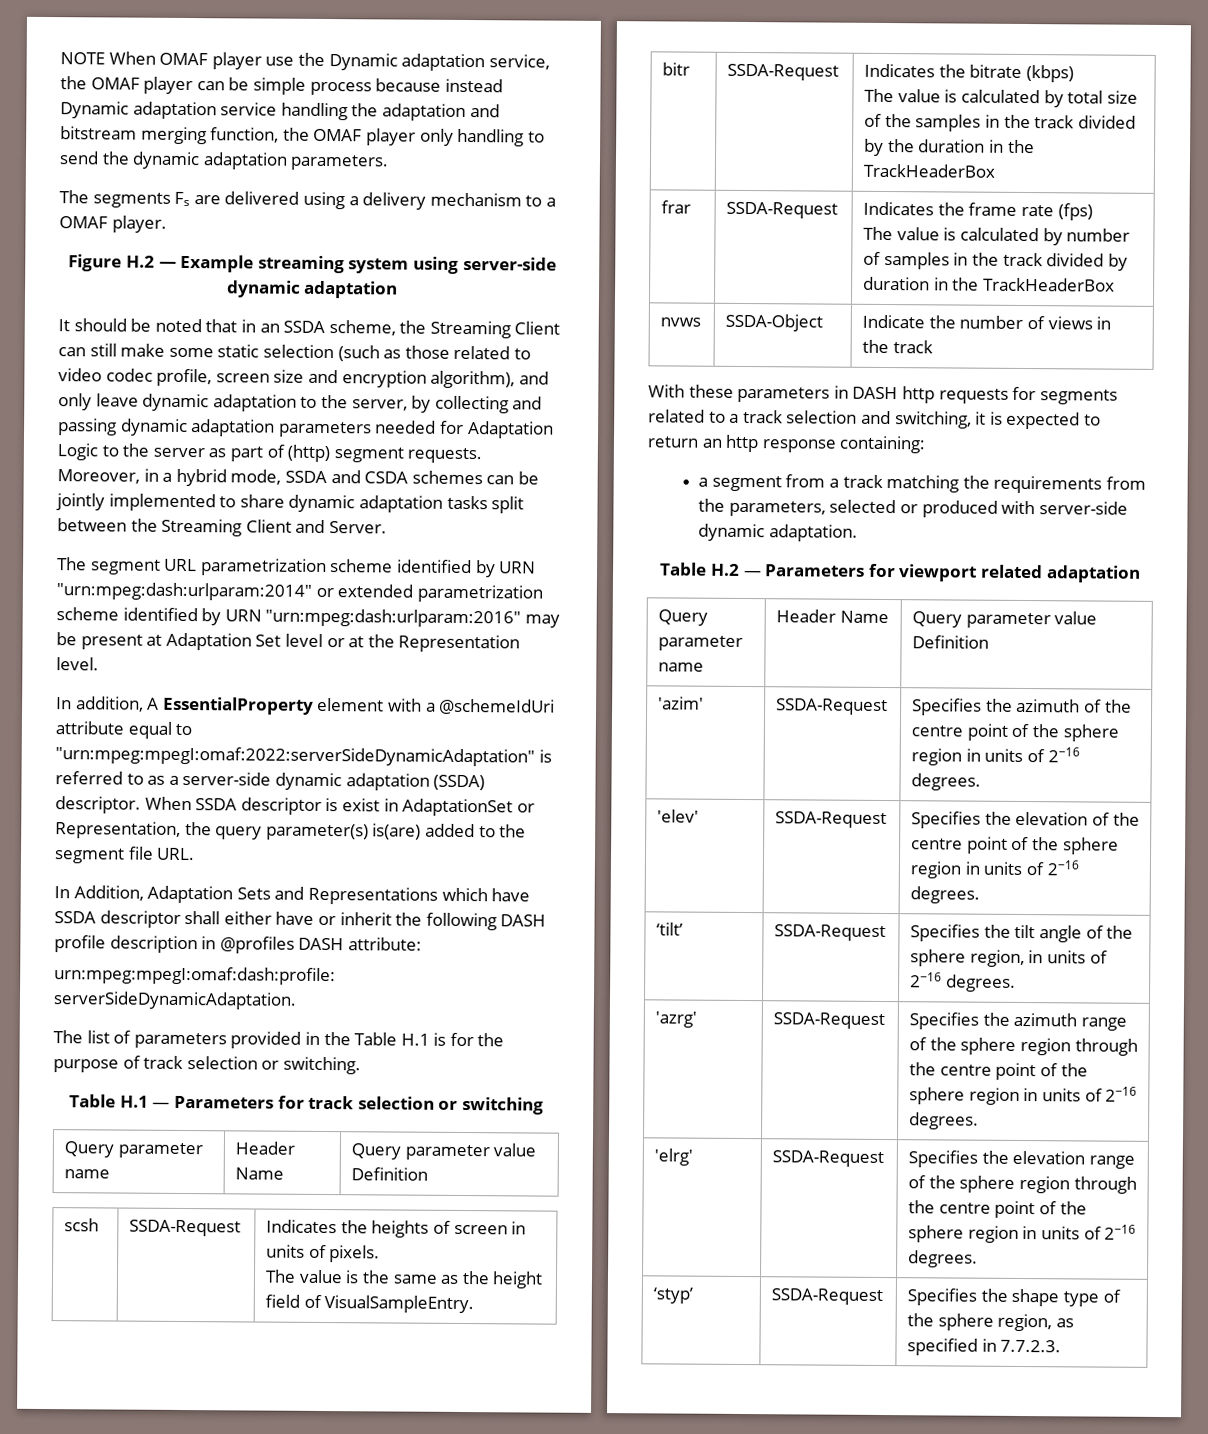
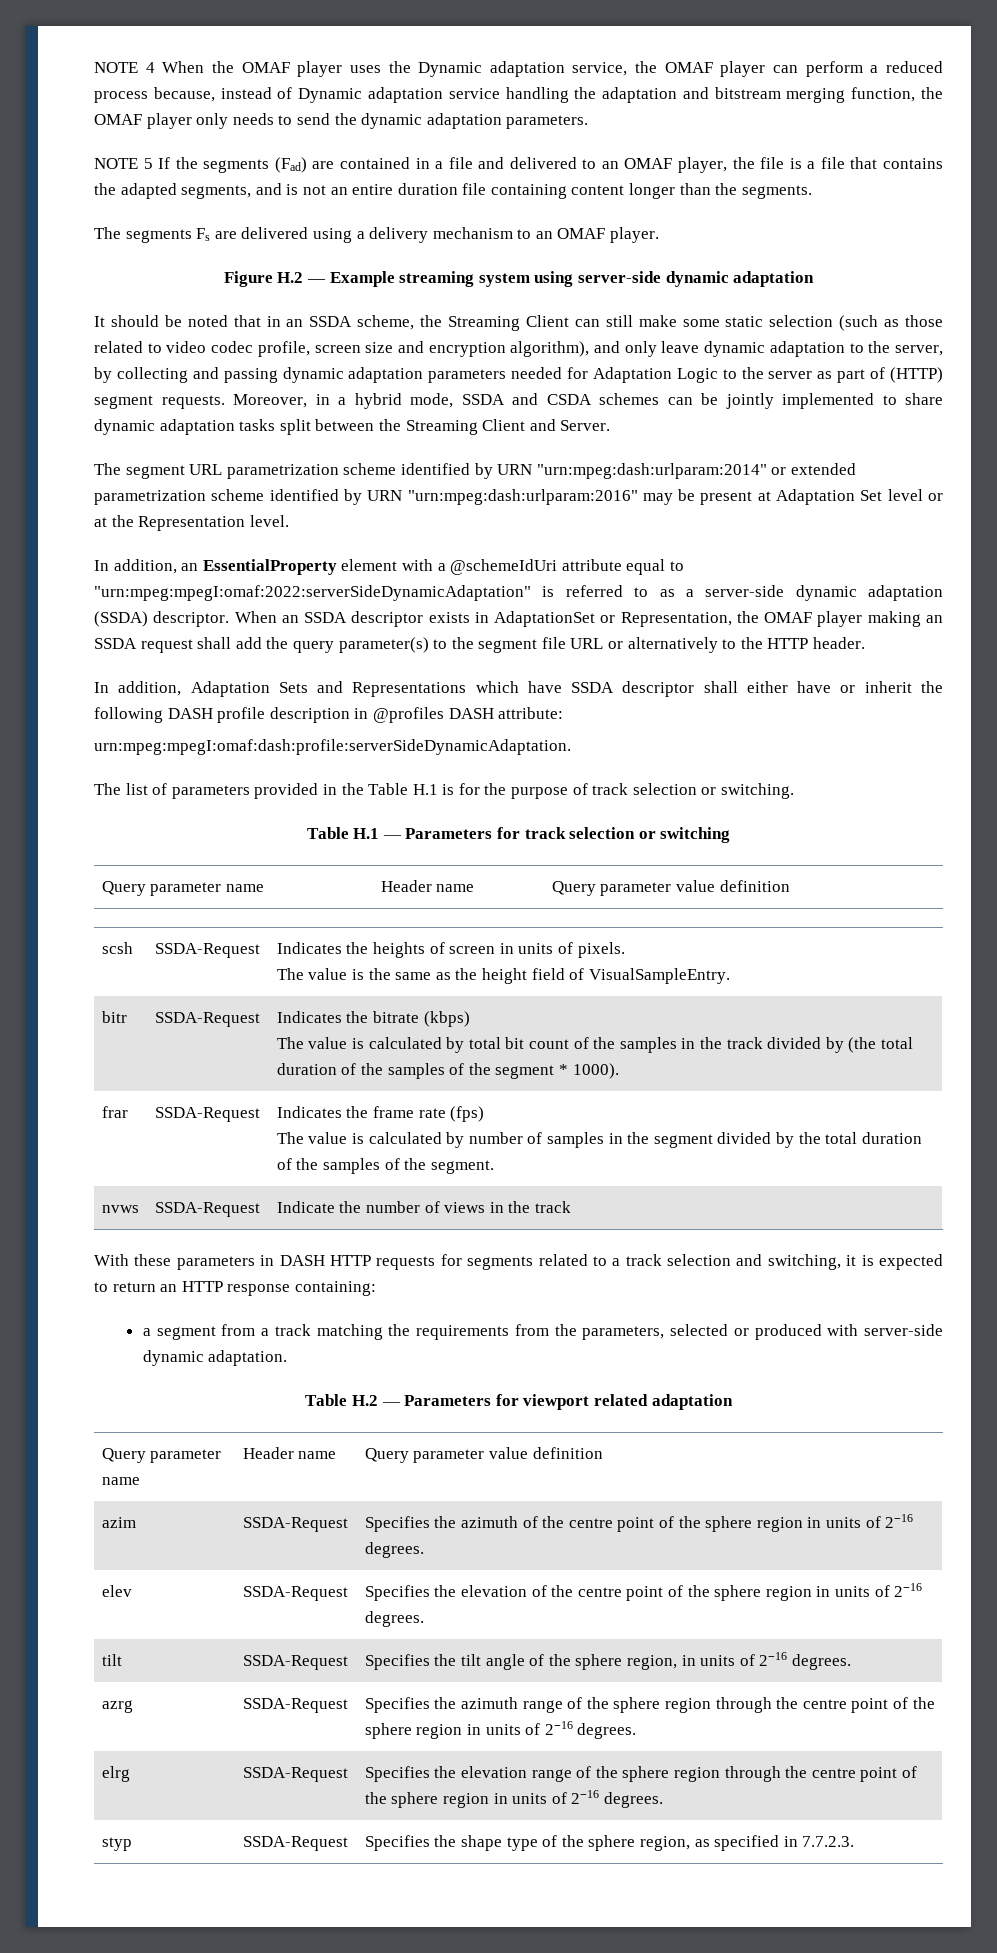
- NOTE When OMAF player use the Dynamic adaptation service, the OMAF player can be simple process because instead Dynamic adaptation service handling the adaptation and bitstream merging function, the OMAF player only handling to send the dynamic adaptation parameters.
+ NOTE 4 When the OMAF player uses the Dynamic adaptation service, the OMAF player can perform a reduced process because, instead of Dynamic adaptation service handling the adaptation and bitstream merging function, the OMAF player only needs to send the dynamic adaptation parameters.
+ NOTE 5 If the segments (Fad) are contained in a file and delivered to an OMAF player, the file is a file that contains the adapted segments, and is not an entire duration file containing content longer than the segments.
- The segments Fs are delivered using a delivery mechanism to a OMAF player.
+ The segments Fs are delivered using a delivery mechanism to an OMAF player.
- It should be noted that in an SSDA scheme, the Streaming Client can still make some static selection (such as those related to video codec profile, screen size and encryption algorithm), and only leave dynamic adaptation to the server, by collecting and passing dynamic adaptation parameters needed for Adaptation Logic to the server as part of (http) segment requests.
+ It should be noted that in an SSDA scheme, the Streaming Client can still make some static selection (such as those related to video codec profile, screen size and encryption algorithm), and only leave dynamic adaptation to the server, by collecting and passing dynamic adaptation parameters needed for Adaptation Logic to the server as part of (HTTP) segment requests.
- In addition, A EssentialProperty element with a @schemeIdUri attribute equal to "urn:mpeg:mpegI:omaf:2022:serverSideDynamicAdaptation" is referred to as a server-side dynamic adaptation (SSDA) descriptor.
+ In addition, an EssentialProperty element with a @schemeIdUri attribute equal to "urn:mpeg:mpegI:omaf:2022:serverSideDynamicAdaptation" is referred to as a server-side dynamic adaptation (SSDA) descriptor.
- When SSDA descriptor is exist in AdaptationSet or Representation, the query parameter(s) is(are) added to the segment file URL.
- In Addition, Adaptation Sets and Representations which have SSDA descriptor shall either have or inherit the following DASH profile description in @profiles DASH attribute:
+ When an SSDA descriptor exists in AdaptationSet or Representation, the OMAF player making an SSDA request shall add the query parameter(s) to the segment file URL or alternatively to the HTTP header.
+ In addition, Adaptation Sets and Representations which have SSDA descriptor shall either have or inherit the following DASH profile description in @profiles DASH attribute:
  Table H.1 — Parameters for track selection or switching
- Query parameter name | Header Name | Query parameter value Definition
+ Query parameter name | Header name | Query parameter value definition
  bitr | SSDA-Request | Indicates the bitrate (kbps)
- The value is calculated by total size of the samples in the track divided by the duration in the TrackHeaderBox
+ The value is calculated by total bit count of the samples in the track divided by (the total duration of the samples of the segment * 1000).
  frar | SSDA-Request | Indicates the frame rate (fps)
- The value is calculated by number of samples in the track divided by duration in the TrackHeaderBox
+ The value is calculated by number of samples in the segment divided by the total duration of the samples of the segment.
- nvws | SSDA-Object | Indicate the number of views in the track
+ nvws | SSDA-Request | Indicate the number of views in the track
- With these parameters in DASH http requests for segments related to a track selection and switching, it is expected to return an http response containing:
+ With these parameters in DASH HTTP requests for segments related to a track selection and switching, it is expected to return an HTTP response containing:
  Table H.2 — Parameters for viewport related adaptation
- Query parameter name | Header Name | Query parameter value Definition
- 'azim' | SSDA-Request | Specifies the azimuth of the centre point of the sphere region in units of 2−16 degrees.
+ Query parameter name | Header name | Query parameter value definition
+ azim | SSDA-Request | Specifies the azimuth of the centre point of the sphere region in units of 2−16 degrees.
- 'elev' | SSDA-Request | Specifies the elevation of the centre point of the sphere region in units of 2−16 degrees.
+ elev | SSDA-Request | Specifies the elevation of the centre point of the sphere region in units of 2−16 degrees.
- ‘tilt’ | SSDA-Request | Specifies the tilt angle of the sphere region, in units of 2−16 degrees.
+ tilt | SSDA-Request | Specifies the tilt angle of the sphere region, in units of 2−16 degrees.
- 'azrg' | SSDA-Request | Specifies the azimuth range of the sphere region through the centre point of the sphere region in units of 2−16 degrees.
+ azrg | SSDA-Request | Specifies the azimuth range of the sphere region through the centre point of the sphere region in units of 2−16 degrees.
- 'elrg' | SSDA-Request | Specifies the elevation range of the sphere region through the centre point of the sphere region in units of 2−16 degrees.
+ elrg | SSDA-Request | Specifies the elevation range of the sphere region through the centre point of the sphere region in units of 2−16 degrees.
- ‘styp’ | SSDA-Request | Specifies the shape type of the sphere region, as specified in 7.7.2.3.
+ styp | SSDA-Request | Specifies the shape type of the sphere region, as specified in 7.7.2.3.

